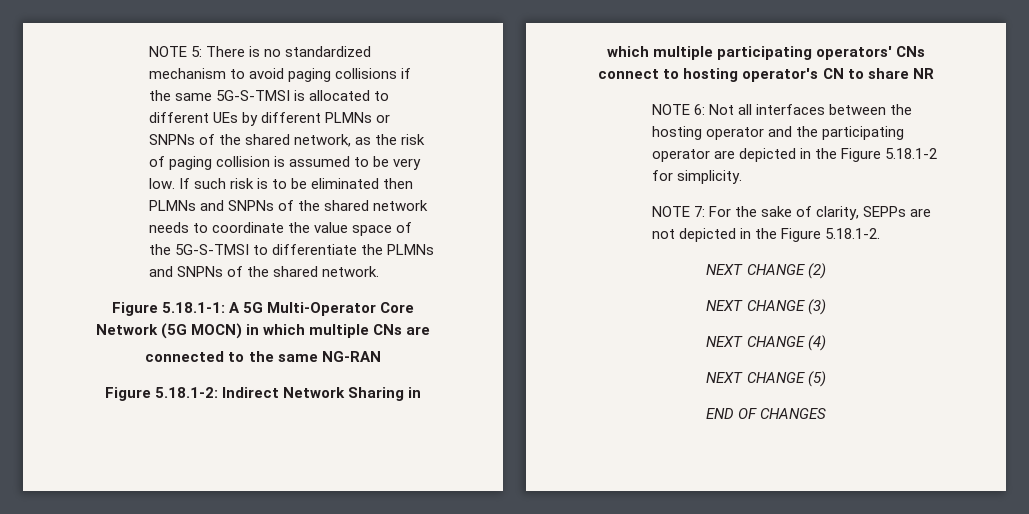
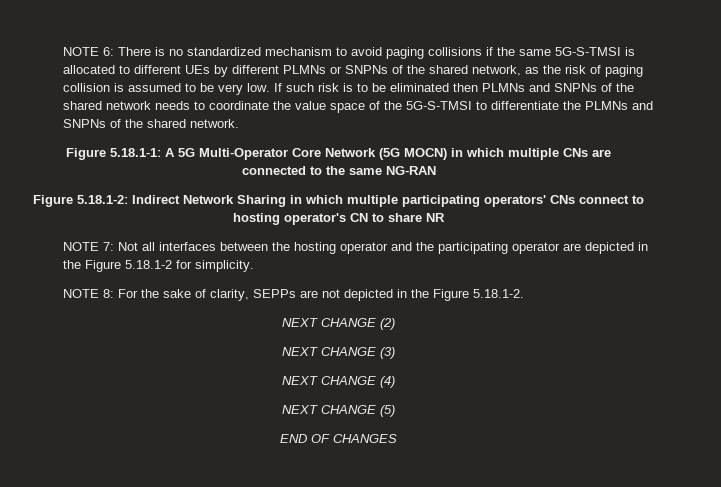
- NOTE 5: There is no standardized mechanism to avoid paging collisions if the same 5G-S-TMSI is allocated to different UEs by different PLMNs or SNPNs of the shared network, as the risk of paging collision is assumed to be very low.
+ NOTE 6: There is no standardized mechanism to avoid paging collisions if the same 5G-S-TMSI is allocated to different UEs by different PLMNs or SNPNs of the shared network, as the risk of paging collision is assumed to be very low.
- NOTE 6: Not all interfaces between the hosting operator and the participating operator are depicted in the Figure 5.18.1-2 for simplicity.
+ NOTE 7: Not all interfaces between the hosting operator and the participating operator are depicted in the Figure 5.18.1-2 for simplicity.
- NOTE 7: For the sake of clarity, SEPPs are not depicted in the Figure 5.18.1-2.
+ NOTE 8: For the sake of clarity, SEPPs are not depicted in the Figure 5.18.1-2.

